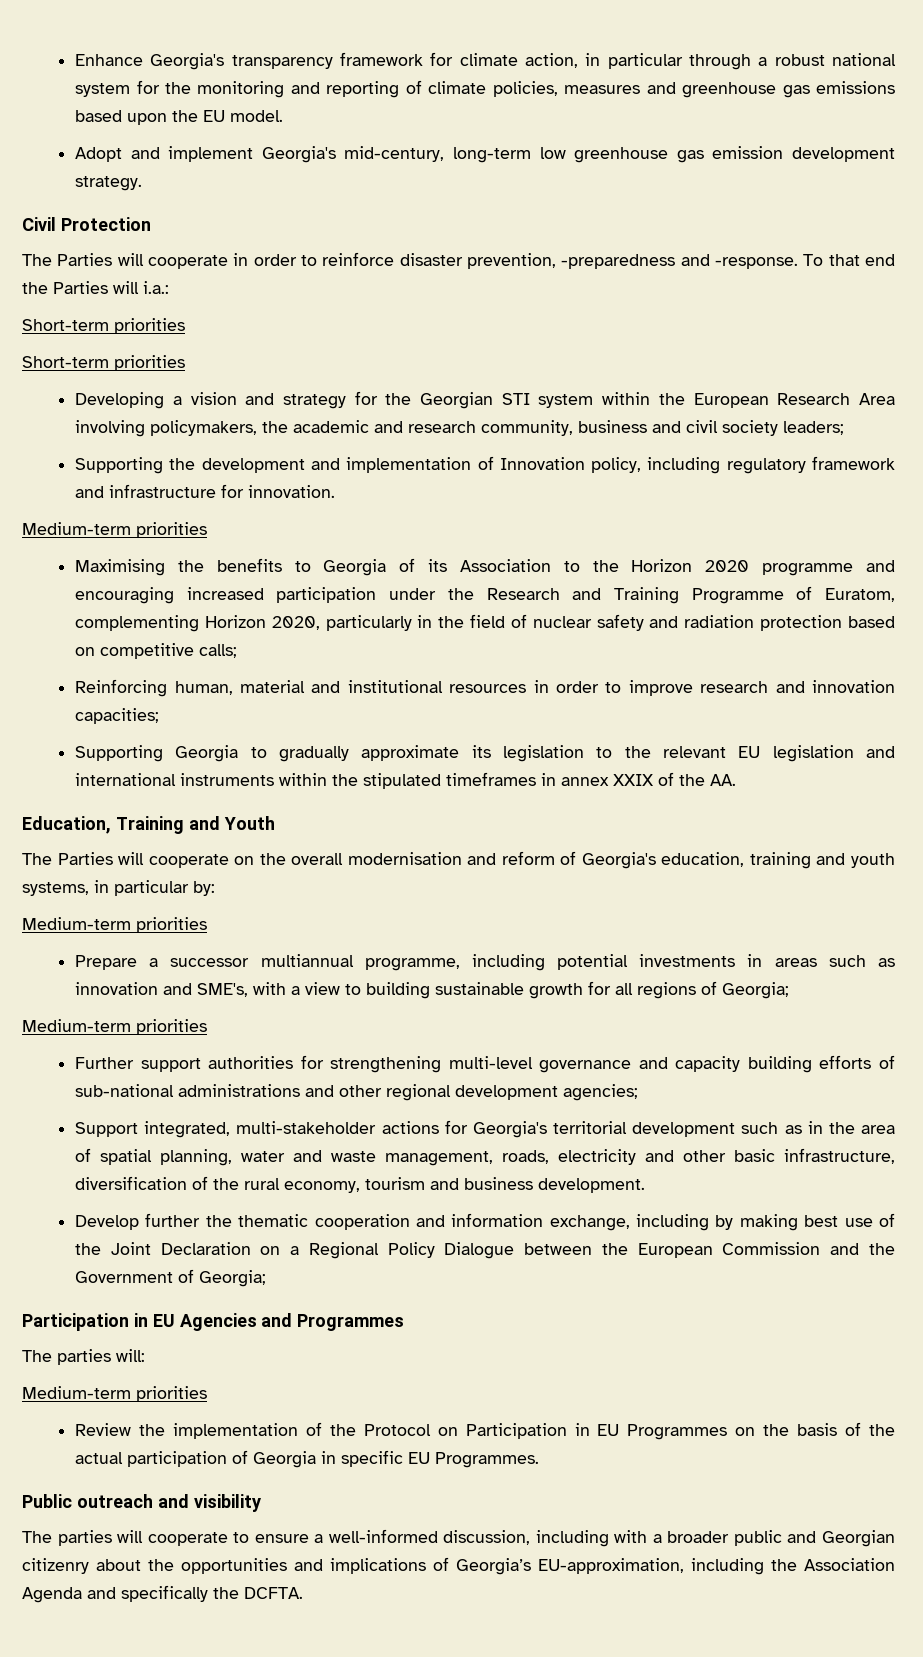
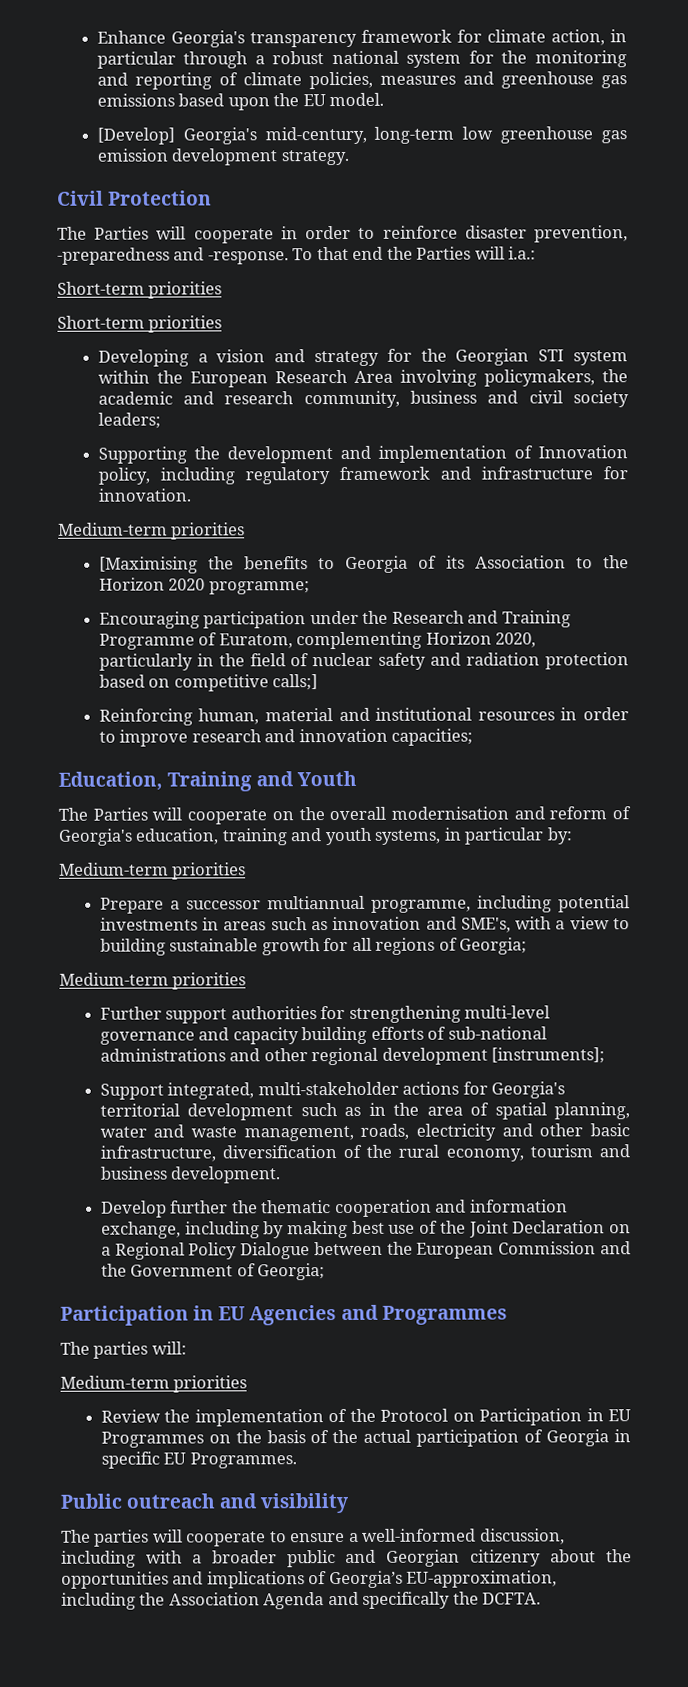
- Adopt and implement Georgia's mid-century, long-term low greenhouse gas emission development strategy.
+ [Develop] Georgia's mid-century, long-term low greenhouse gas emission development strategy.
- Maximising the benefits to Georgia of its Association to the Horizon 2020 programme and encouraging increased participation under the Research and Training Programme of Euratom, complementing Horizon 2020, particularly in the field of nuclear safety and radiation protection based on competitive calls;
+ [Maximising the benefits to Georgia of its Association to the Horizon 2020 programme;
+ Encouraging participation under the Research and Training Programme of Euratom, complementing Horizon 2020, particularly in the field of nuclear safety and radiation protection based on competitive calls;]
- Supporting Georgia to gradually approximate its legislation to the relevant EU legislation and international instruments within the stipulated timeframes in annex XXIX of the AA.
- Further support authorities for strengthening multi-level governance and capacity building efforts of sub-national administrations and other regional development agencies;
+ Further support authorities for strengthening multi-level governance and capacity building efforts of sub-national administrations and other regional development [instruments];

